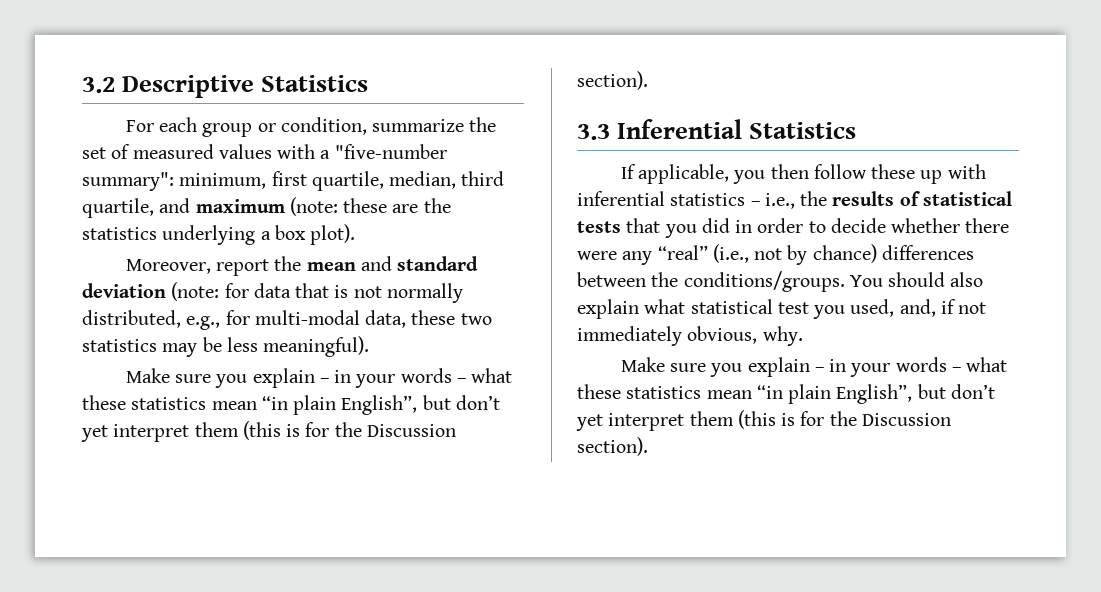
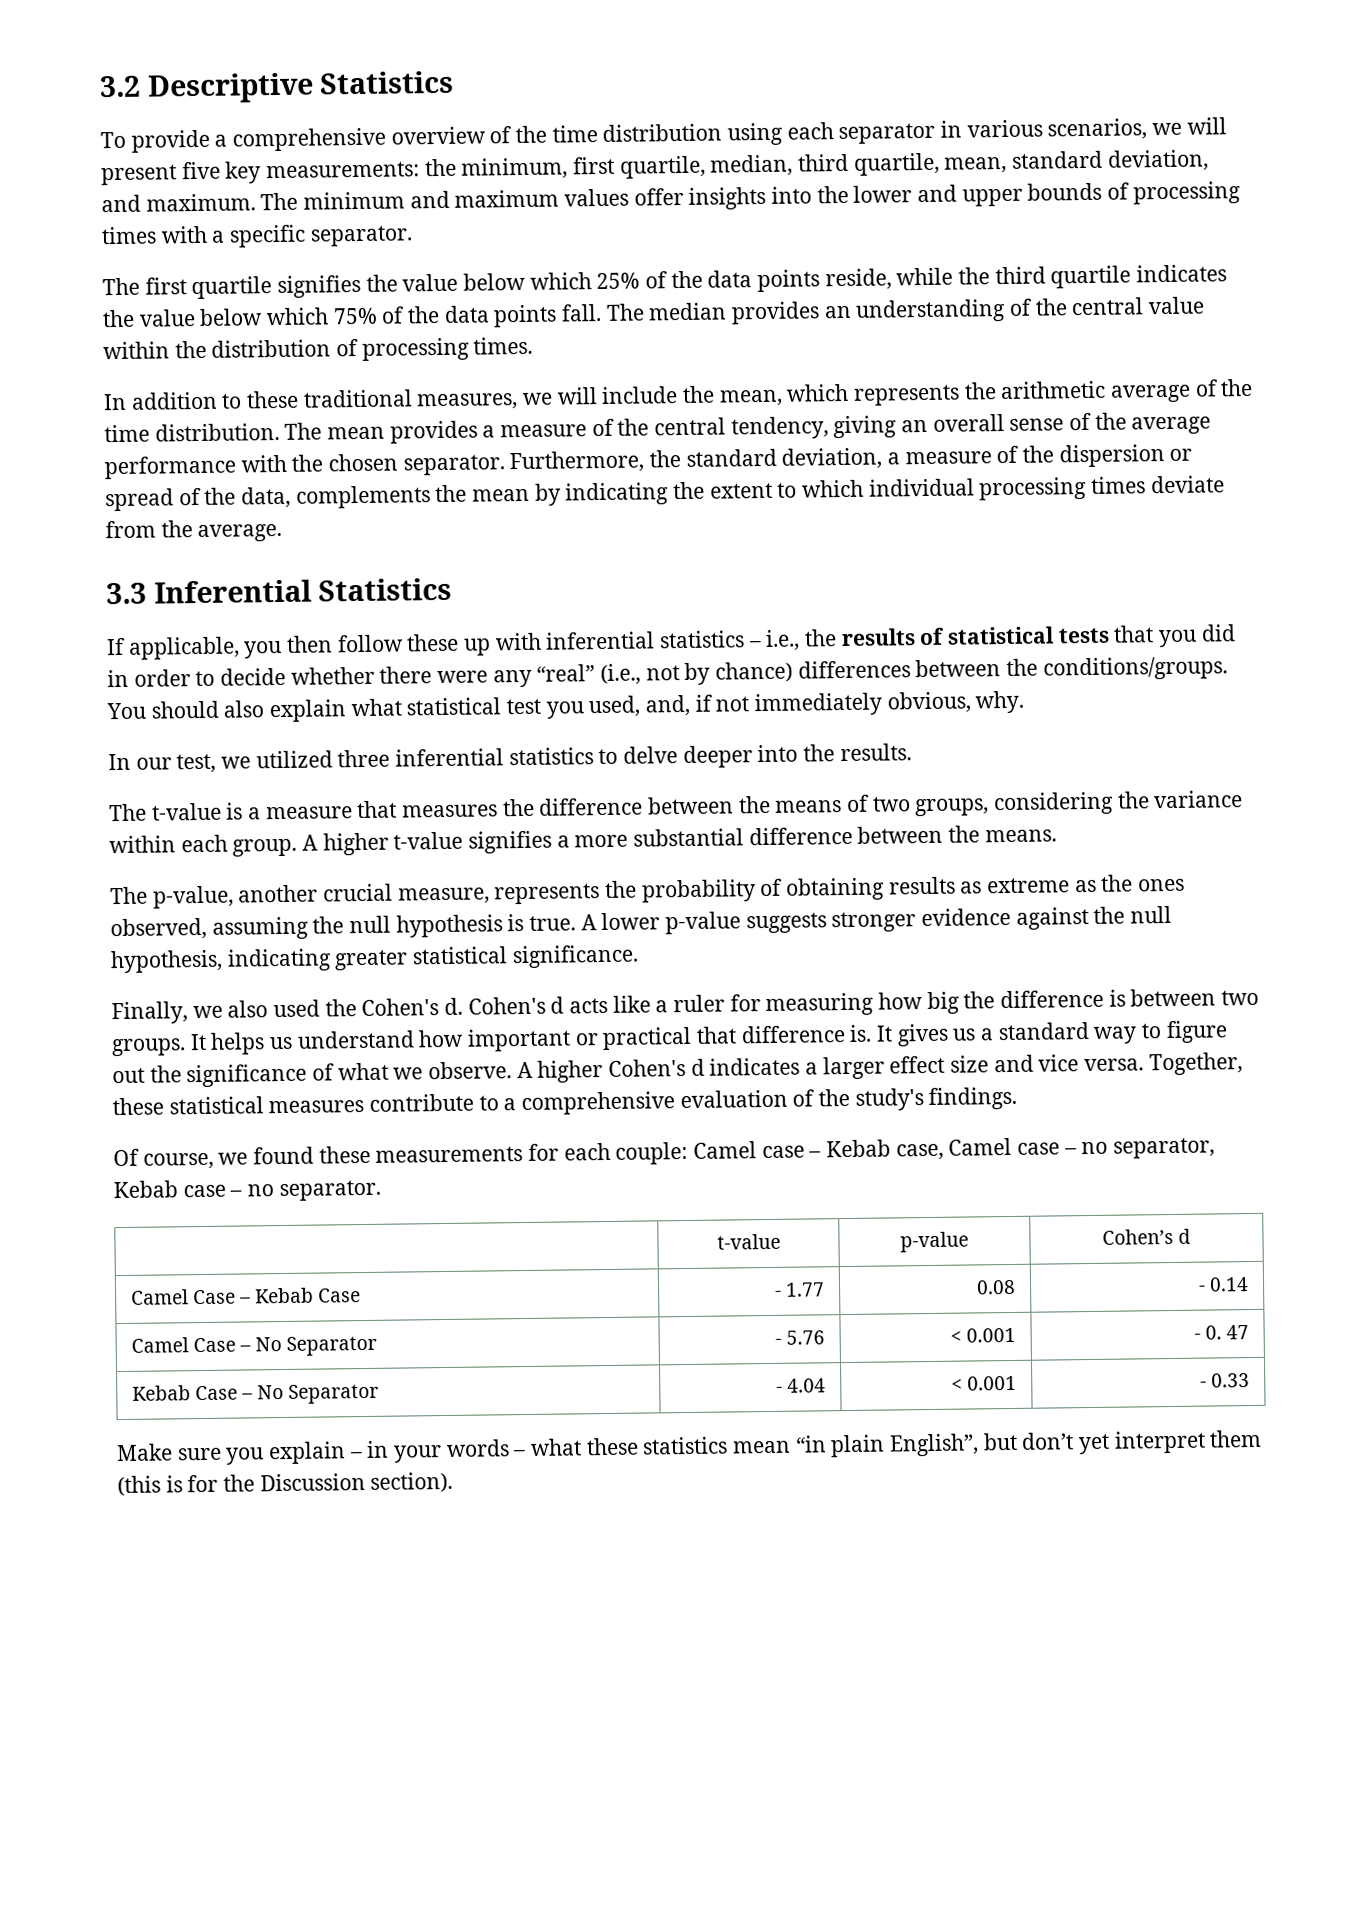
- For each group or condition, summarize the set of measured values with a "five-number summary": minimum, first quartile, median, third quartile, and maximum (note: these are the statistics underlying a box plot).
- Moreover, report the mean and standard deviation (note: for data that is not normally distributed, e.g., for multi-modal data, these two statistics may be less meaningful).
- Make sure you explain – in your words – what these statistics mean “in plain English”, but don’t yet interpret them (this is for the Discussion section).
+ To provide a comprehensive overview of the time distribution using each separator in various scenarios, we will present five key measurements: the minimum, first quartile, median, third quartile, mean, standard deviation, and maximum. The minimum and maximum values offer insights into the lower and upper bounds of processing times with a specific separator.
+ The first quartile signifies the value below which 25% of the data points reside, while the third quartile indicates the value below which 75% of the data points fall. The median provides an understanding of the central value within the distribution of processing times.
+ In addition to these traditional measures, we will include the mean, which represents the arithmetic average of the time distribution. The mean provides a measure of the central tendency, giving an overall sense of the average performance with the chosen separator. Furthermore, the standard deviation, a measure of the dispersion or spread of the data, complements the mean by indicating the extent to which individual processing times deviate from the average.
+ In our test, we utilized three inferential statistics to delve deeper into the results.
+ The t-value is a measure that measures the difference between the means of two groups, considering the variance within each group. A higher t-value signifies a more substantial difference between the means.
+ The p-value, another crucial measure, represents the probability of obtaining results as extreme as the ones observed, assuming the null hypothesis is true. A lower p-value suggests stronger evidence against the null hypothesis, indicating greater statistical significance.
+ Finally, we also used the Cohen's d. Cohen's d acts like a ruler for measuring how big the difference is between two groups. It helps us understand how important or practical that difference is. It gives us a standard way to figure out the significance of what we observe. A higher Cohen's d indicates a larger effect size and vice versa. Together, these statistical measures contribute to a comprehensive evaluation of the study's findings.
+ Of course, we found these measurements for each couple: Camel case – Kebab case, Camel case – no separator, Kebab case – no separator.
+ | t-value | p-value | Cohen’s d
+ Camel Case – Kebab Case | - 1.77 | 0.08 | - 0.14
+ Camel Case – No Separator | - 5.76 | < 0.001 | - 0. 47
+ Kebab Case – No Separator | - 4.04 | < 0.001 | - 0.33

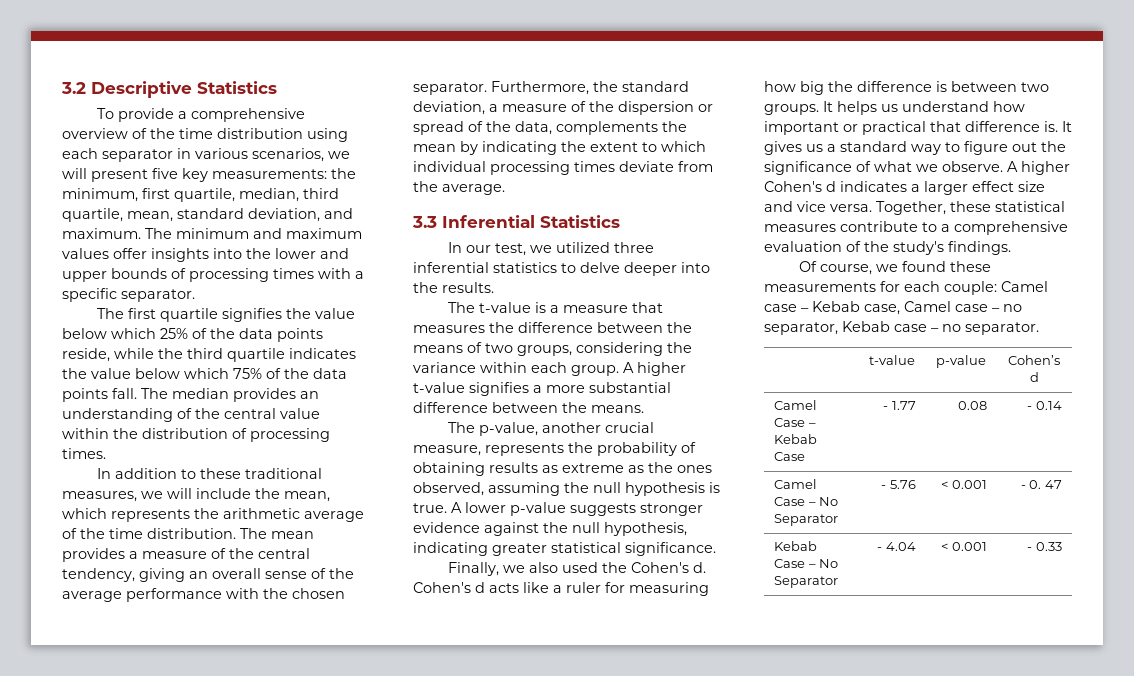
- If applicable, you then follow these up with inferential statistics – i.e., the results of statistical tests that you did in order to decide whether there were any “real” (i.e., not by chance) differences between the conditions/groups. You should also explain what statistical test you used, and, if not immediately obvious, why.
- Make sure you explain – in your words – what these statistics mean “in plain English”, but don’t yet interpret them (this is for the Discussion section).

